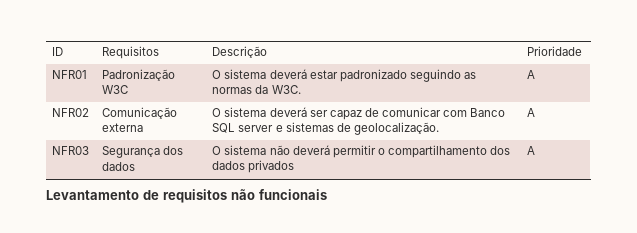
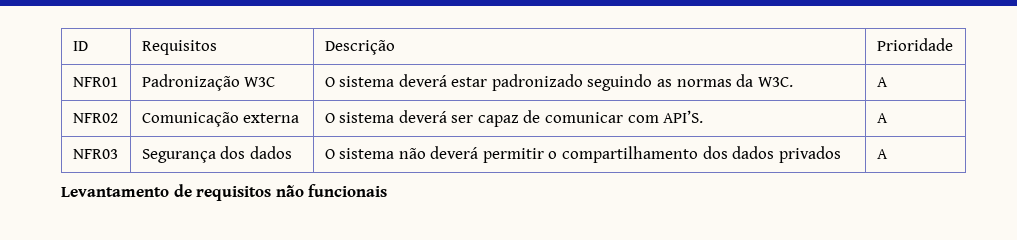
- NFR02 | Comunicação externa | O sistema deverá ser capaz de comunicar com Banco SQL server e sistemas de geolocalização. | A
+ NFR02 | Comunicação externa | O sistema deverá ser capaz de comunicar com API’S. | A

